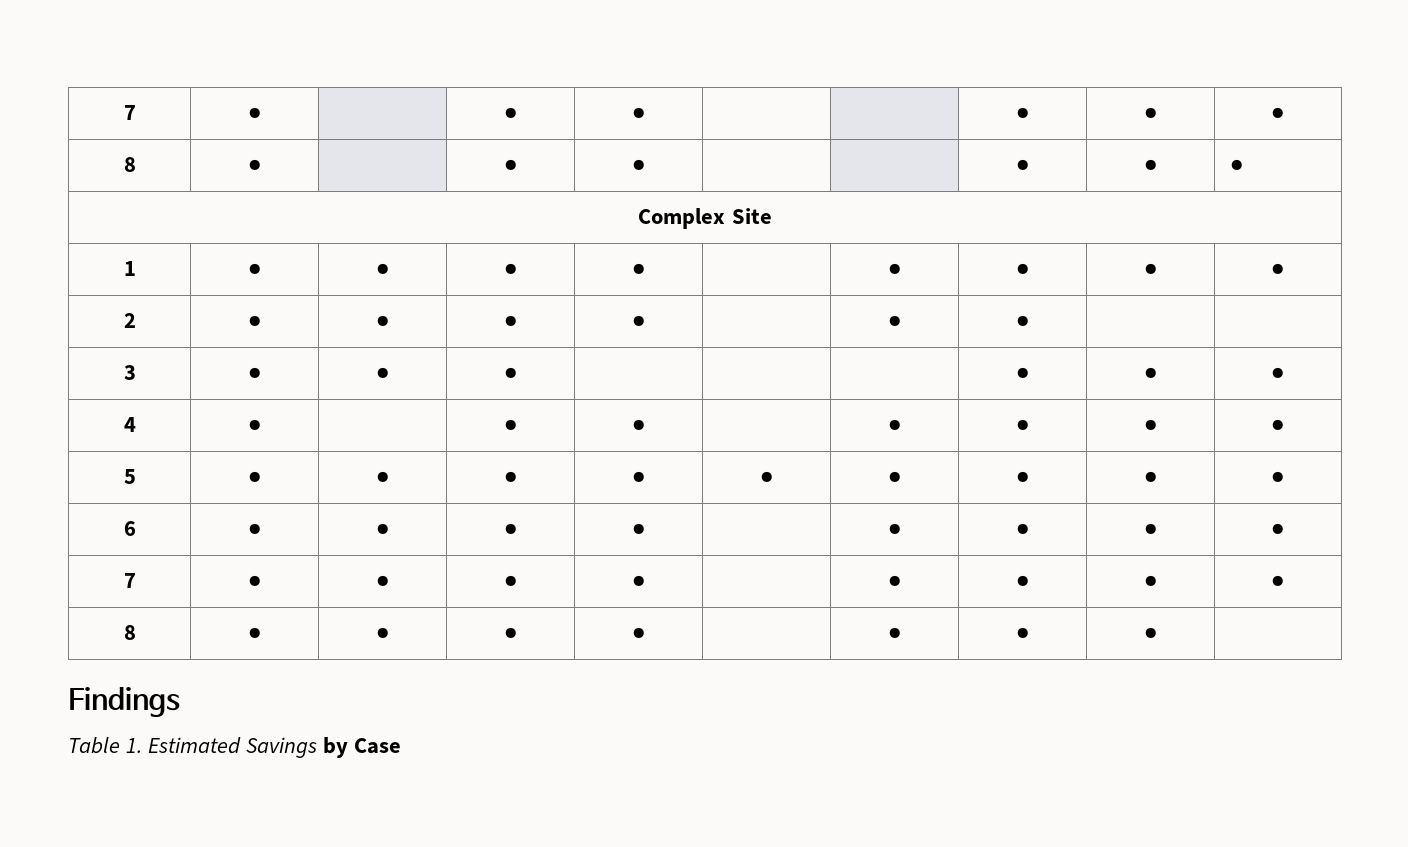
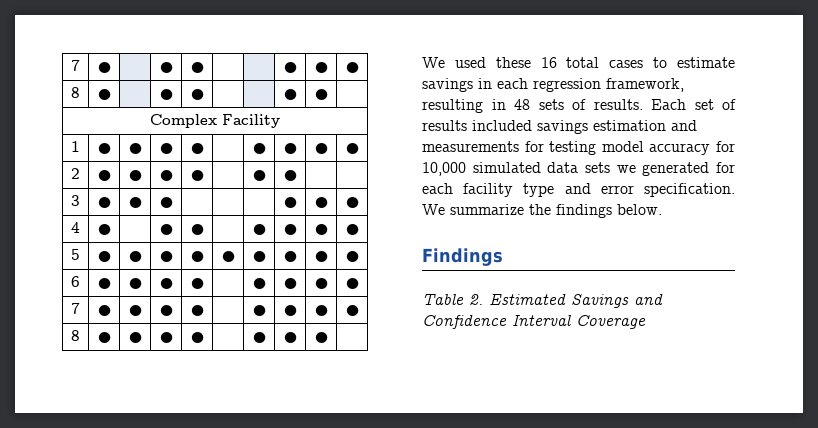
- 8 | ● | | ● | ● | | | ● | ● | ●
+ 8 | ● | | ● | ● | | | ● | ● |
- Complex Site
+ Complex Facility
+ We used these 16 total cases to estimate savings in each regression framework, resulting in 48 sets of results. Each set of results included savings estimation and measurements for testing model accuracy for 10,000 simulated data sets we generated for each facility type and error specification. We summarize the findings below.
- Table 1. Estimated Savings by Case
+ Table 2. Estimated Savings and Confidence Interval Coverage

